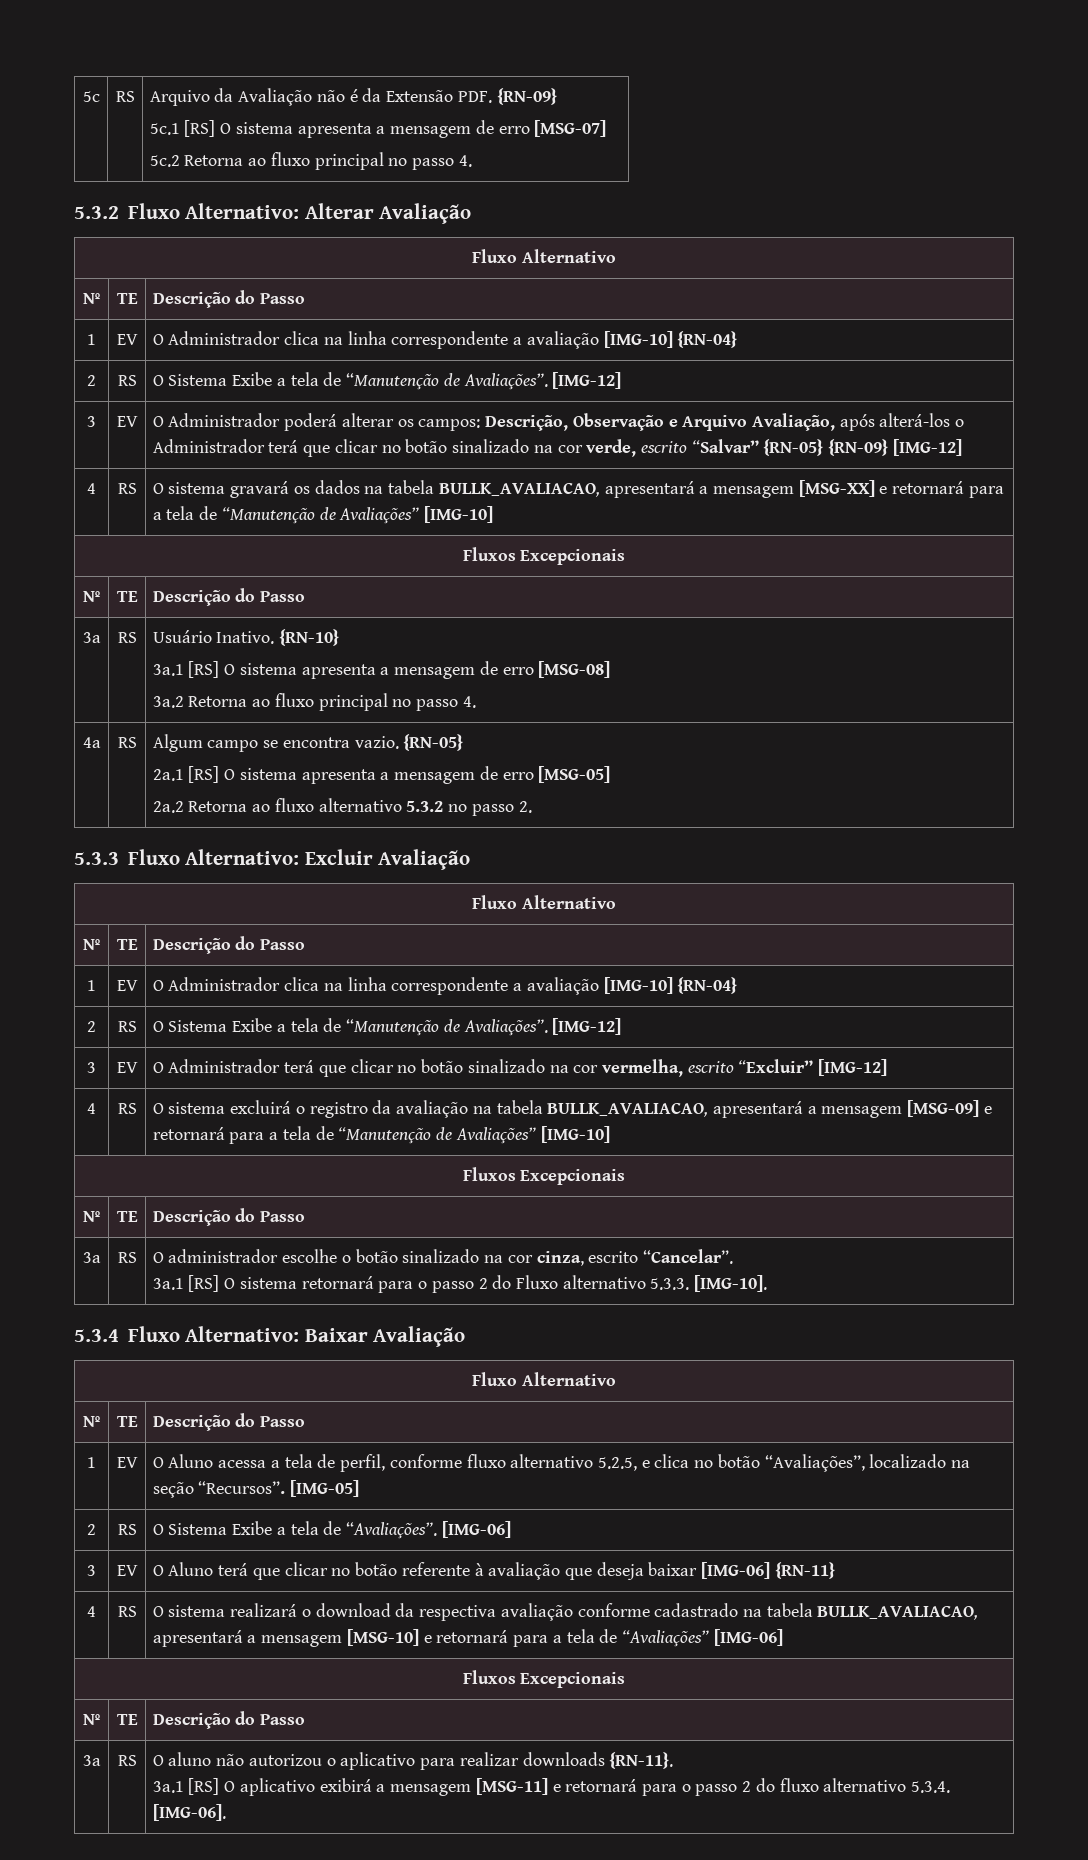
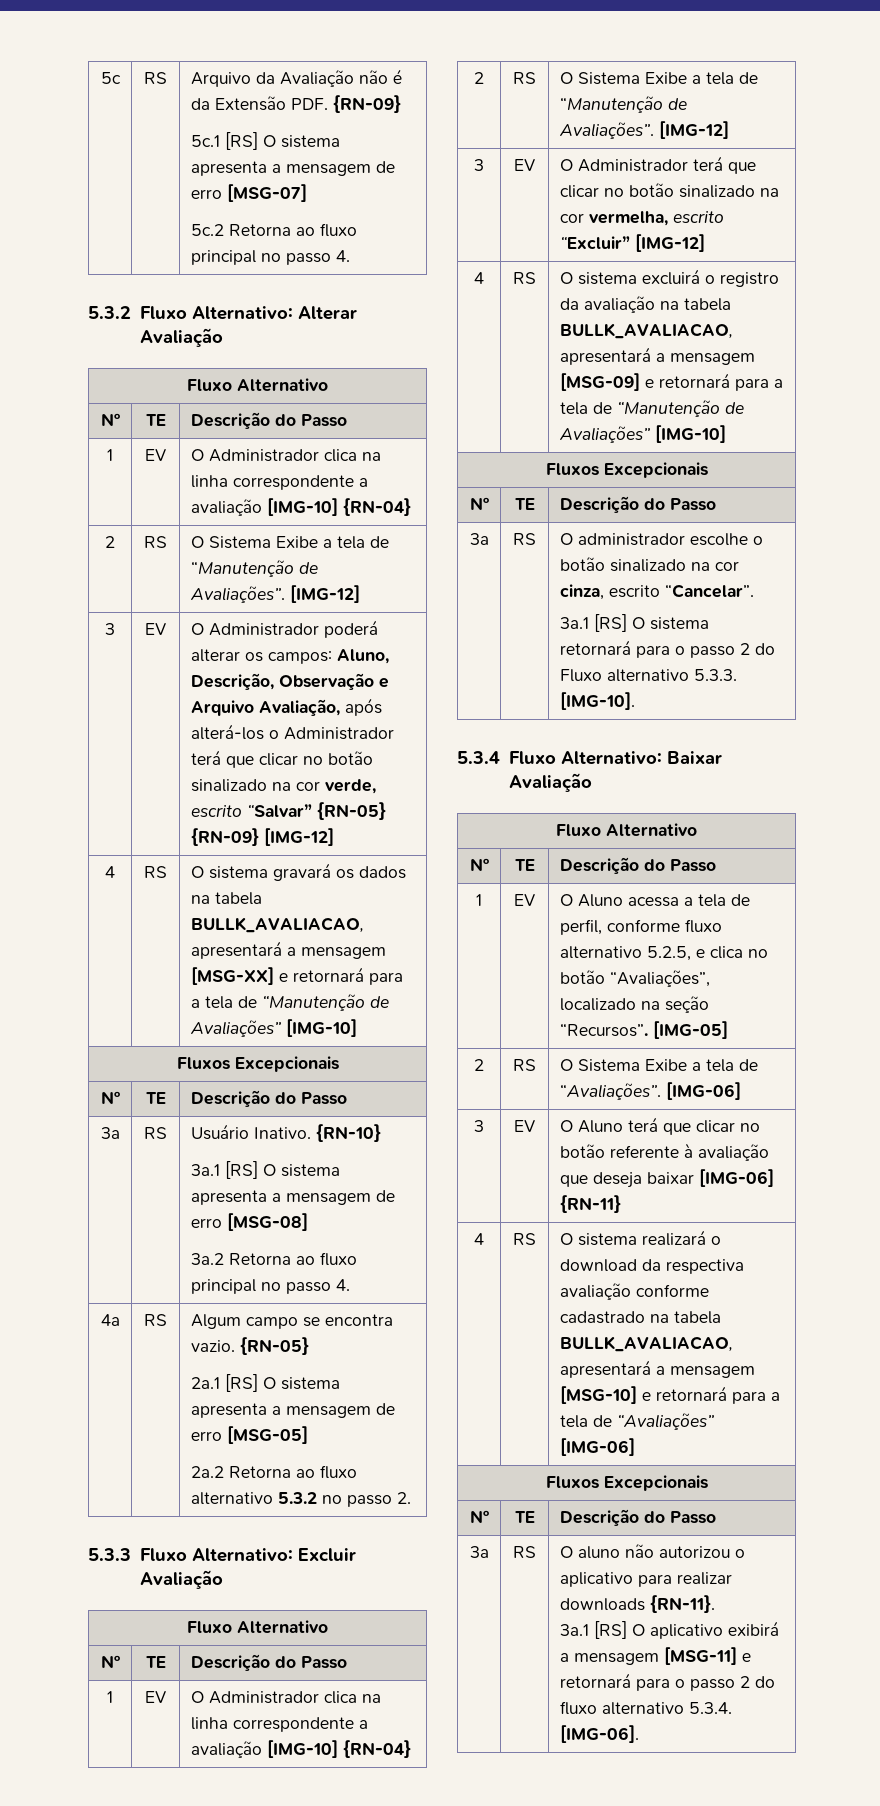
- 3 | EV | O Administrador poderá alterar os campos: Descrição, Observação e Arquivo Avaliação, após alterá-los o Administrador terá que clicar no botão sinalizado na cor verde, escrito “Salvar” {RN-05} {RN-09} [IMG-12]
+ 3 | EV | O Administrador poderá alterar os campos: Aluno, Descrição, Observação e Arquivo Avaliação, após alterá-los o Administrador terá que clicar no botão sinalizado na cor verde, escrito “Salvar” {RN-05} {RN-09} [IMG-12]

